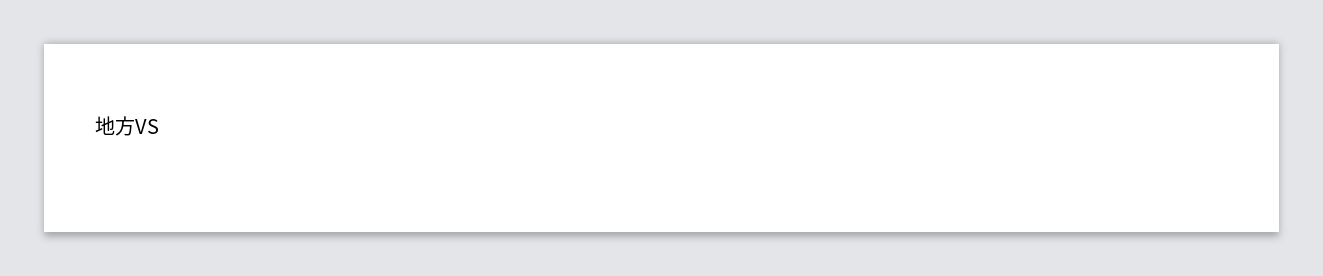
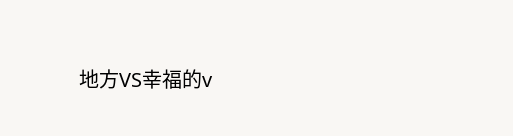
- 地方VS
+ 地方VS幸福的v

